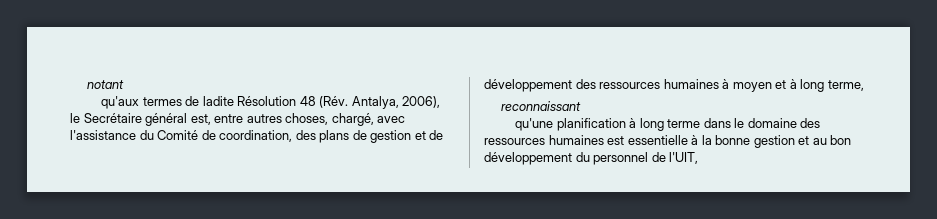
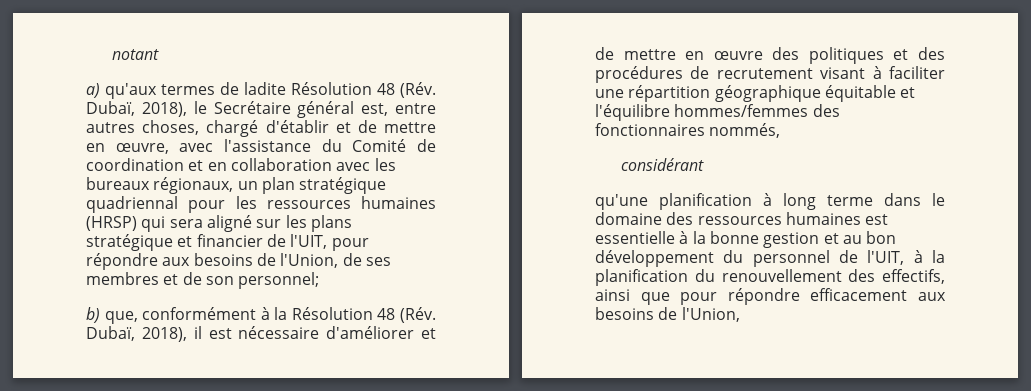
- qu'aux termes de ladite Résolution 48 (Rév. Antalya, 2006), le Secrétaire général est, entre autres choses, chargé, avec l'assistance du Comité de coordination, des plans de gestion et de développement des ressources humaines à moyen et à long terme,
- reconnaissant
+ a) qu'aux termes de ladite Résolution 48 (Rév. Dubaï, 2018), le Secrétaire général est, entre autres choses, chargé d'établir et de mettre en œuvre, avec l'assistance du Comité de coordination et en collaboration avec les bureaux régionaux, un plan stratégique quadriennal pour les ressources humaines (HRSP) qui sera aligné sur les plans stratégique et financier de l'UIT, pour répondre aux besoins de l'Union, de ses membres et de son personnel;
+ b) que, conformément à la Résolution 48 (Rév. Dubaï, 2018), il est nécessaire d'améliorer et de mettre en œuvre des politiques et des procédures de recrutement visant à faciliter une répartition géographique équitable et l'équilibre hommes/femmes des fonctionnaires nommés,
+ considérant
- qu'une planification à long terme dans le domaine des ressources humaines est essentielle à la bonne gestion et au bon développement du personnel de l'UIT,
+ qu'une planification à long terme dans le domaine des ressources humaines est essentielle à la bonne gestion et au bon développement du personnel de l'UIT, à la planification du renouvellement des effectifs, ainsi que pour répondre efficacement aux besoins de l'Union,

